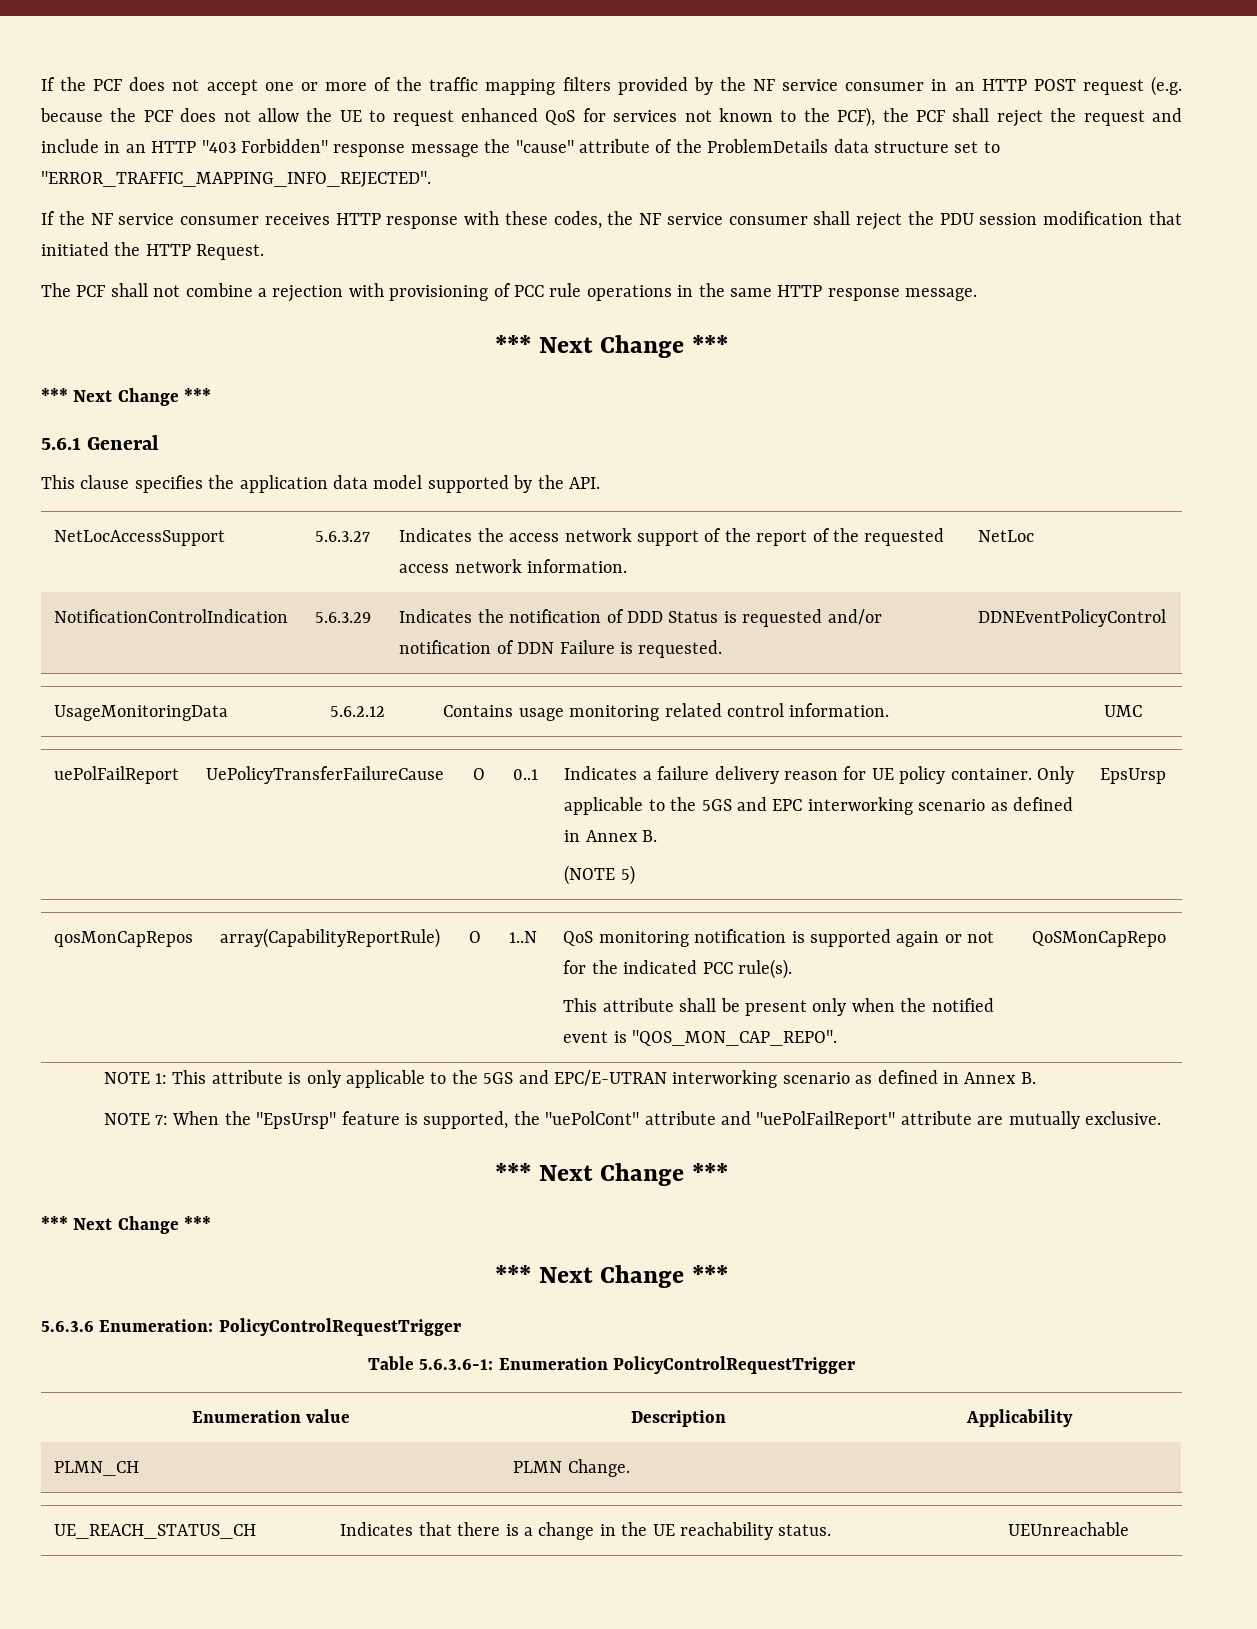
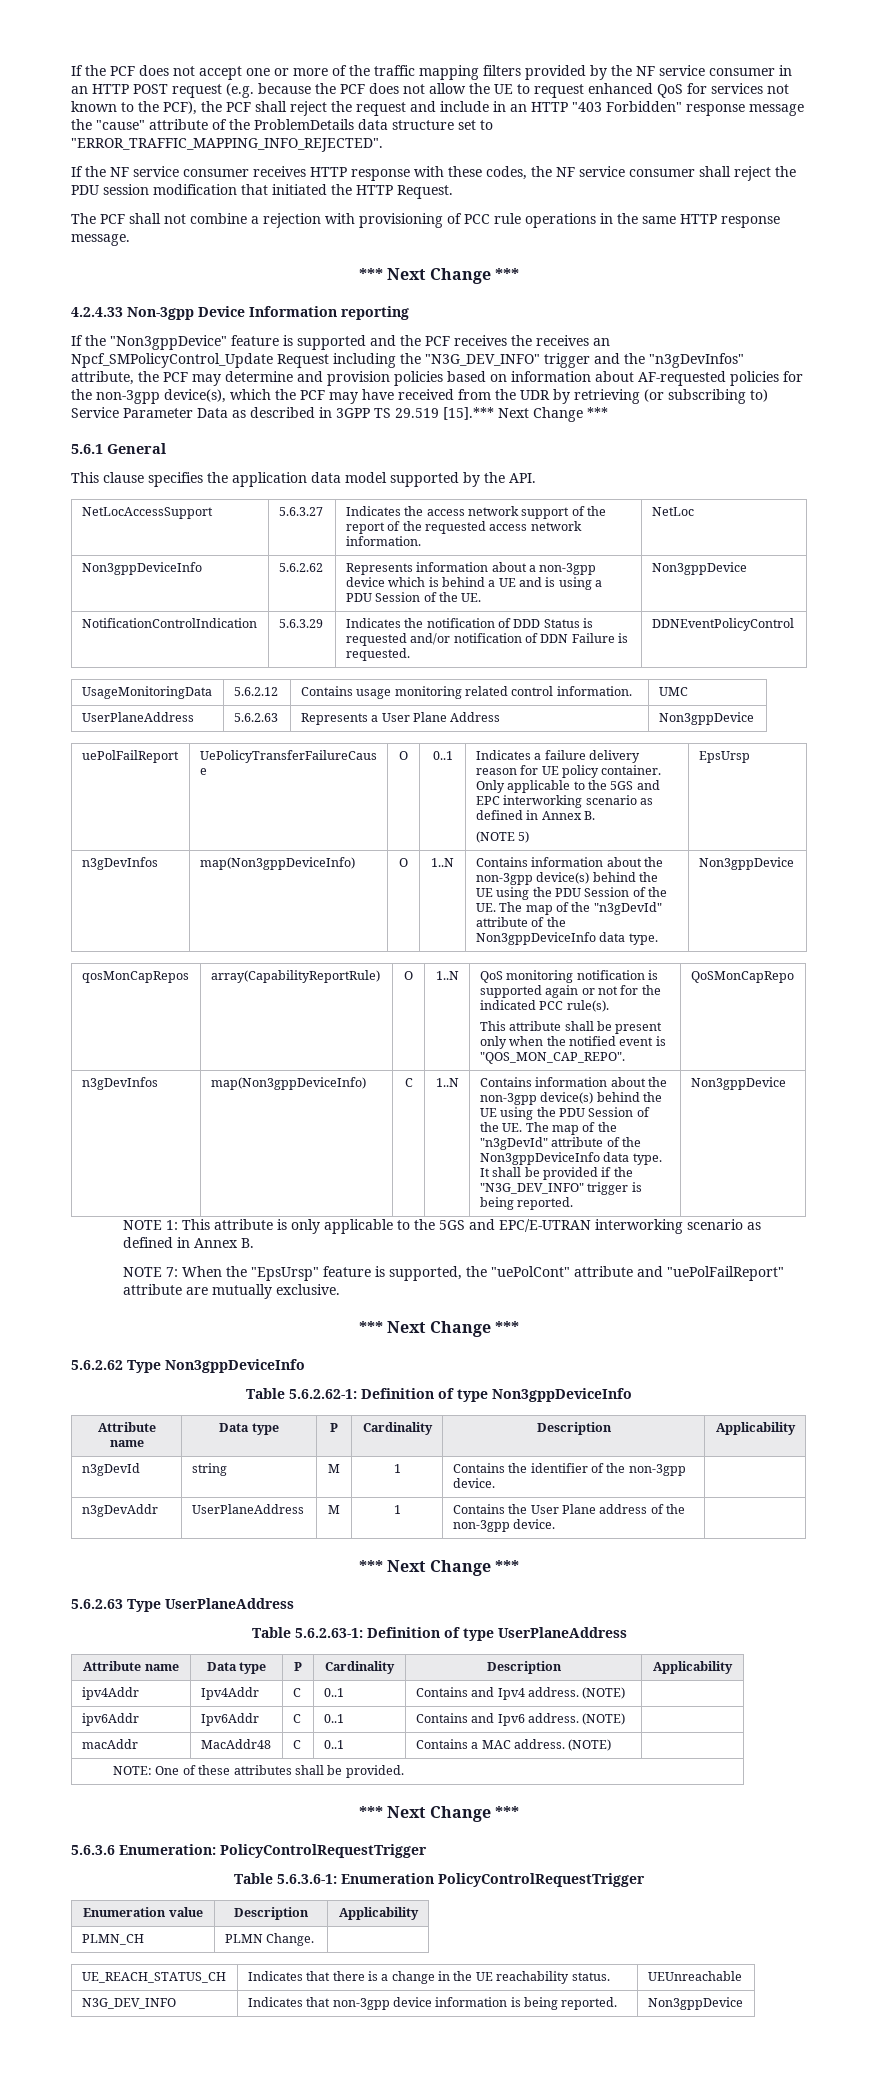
  The PCF shall not combine a rejection with provisioning of PCC rule operations in the same HTTP response message.
  *** Next Change ***
- *** Next Change ***
+ 4.2.4.33 Non-3gpp Device Information reporting
+ If the "Non3gppDevice" feature is supported and the PCF receives the receives an Npcf_SMPolicyControl_Update Request including the "N3G_DEV_INFO" trigger and the "n3gDevInfos" attribute, the PCF may determine and provision policies based on information about AF-requested policies for the non-3gpp device(s), which the PCF may have received from the UDR by retrieving (or subscribing to) Service Parameter Data as described in 3GPP TS 29.519 [15].*** Next Change ***
+ Non3gppDeviceInfo | 5.6.2.62 | Represents information about a non-3gpp device which is behind a UE and is using a PDU Session of the UE. | Non3gppDevice
+ UserPlaneAddress | 5.6.2.63 | Represents a User Plane Address | Non3gppDevice
+ n3gDevInfos | map(Non3gppDeviceInfo) | O | 1..N | Contains information about the non-3gpp device(s) behind the UE using the PDU Session of the UE. The map of the "n3gDevId" attribute of the Non3gppDeviceInfo data type. | Non3gppDevice
+ n3gDevInfos | map(Non3gppDeviceInfo) | C | 1..N | Contains information about the non-3gpp device(s) behind the UE using the PDU Session of the UE. The map of the "n3gDevId" attribute of the Non3gppDeviceInfo data type. It shall be provided if the "N3G_DEV_INFO" trigger is being reported. | Non3gppDevice
  NOTE 7: When the "EpsUrsp" feature is supported, the "uePolCont" attribute and "uePolFailReport" attribute are mutually exclusive.
  *** Next Change ***
+ 5.6.2.62 Type Non3gppDeviceInfo
+ Table 5.6.2.62-1: Definition of type Non3gppDeviceInfo
+ Attribute name | Data type | P | Cardinality | Description | Applicability
+ n3gDevId | string | M | 1 | Contains the identifier of the non-3gpp device. |
+ n3gDevAddr | UserPlaneAddress | M | 1 | Contains the User Plane address of the non-3gpp device. |
  *** Next Change ***
+ 5.6.2.63 Type UserPlaneAddress
+ Table 5.6.2.63-1: Definition of type UserPlaneAddress
+ Attribute name | Data type | P | Cardinality | Description | Applicability
+ ipv4Addr | Ipv4Addr | C | 0..1 | Contains and Ipv4 address. (NOTE) |
+ ipv6Addr | Ipv6Addr | C | 0..1 | Contains and Ipv6 address. (NOTE) |
+ macAddr | MacAddr48 | C | 0..1 | Contains a MAC address. (NOTE) |
+ NOTE: One of these attributes shall be provided.
+ N3G_DEV_INFO | Indicates that non-3gpp device information is being reported. | Non3gppDevice

